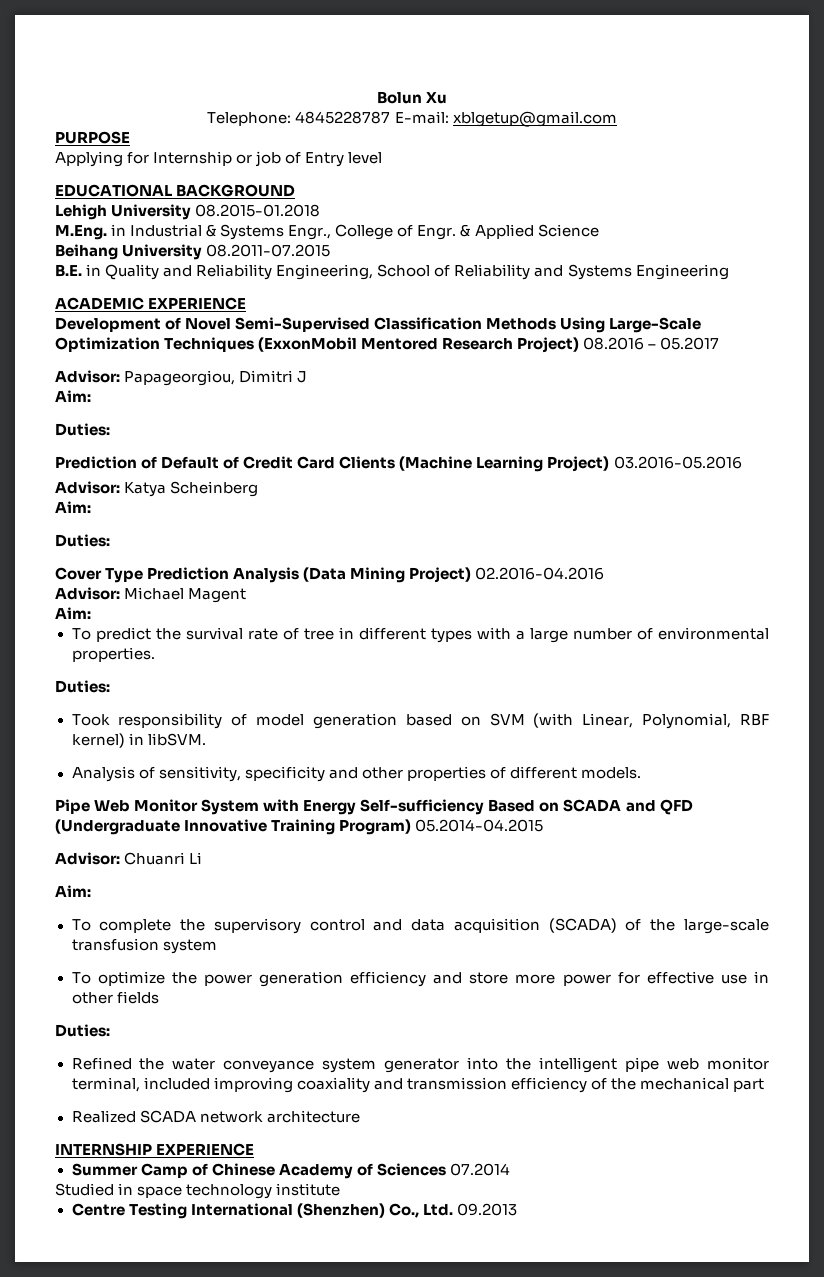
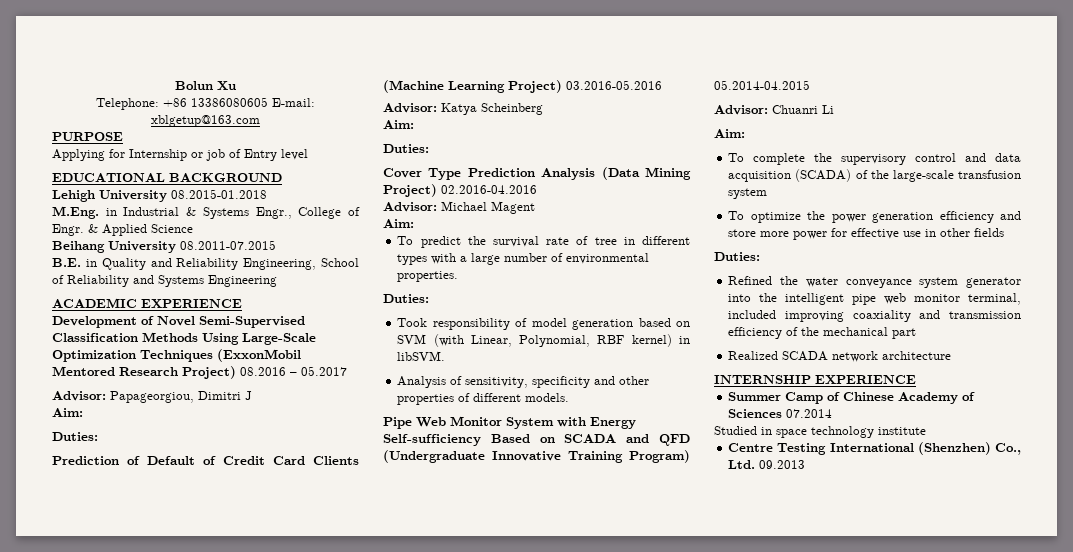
- Telephone: 4845228787 E-mail: xblgetup@gmail.com
+ Telephone: +86 13386080605 E-mail: xblgetup@163.com

